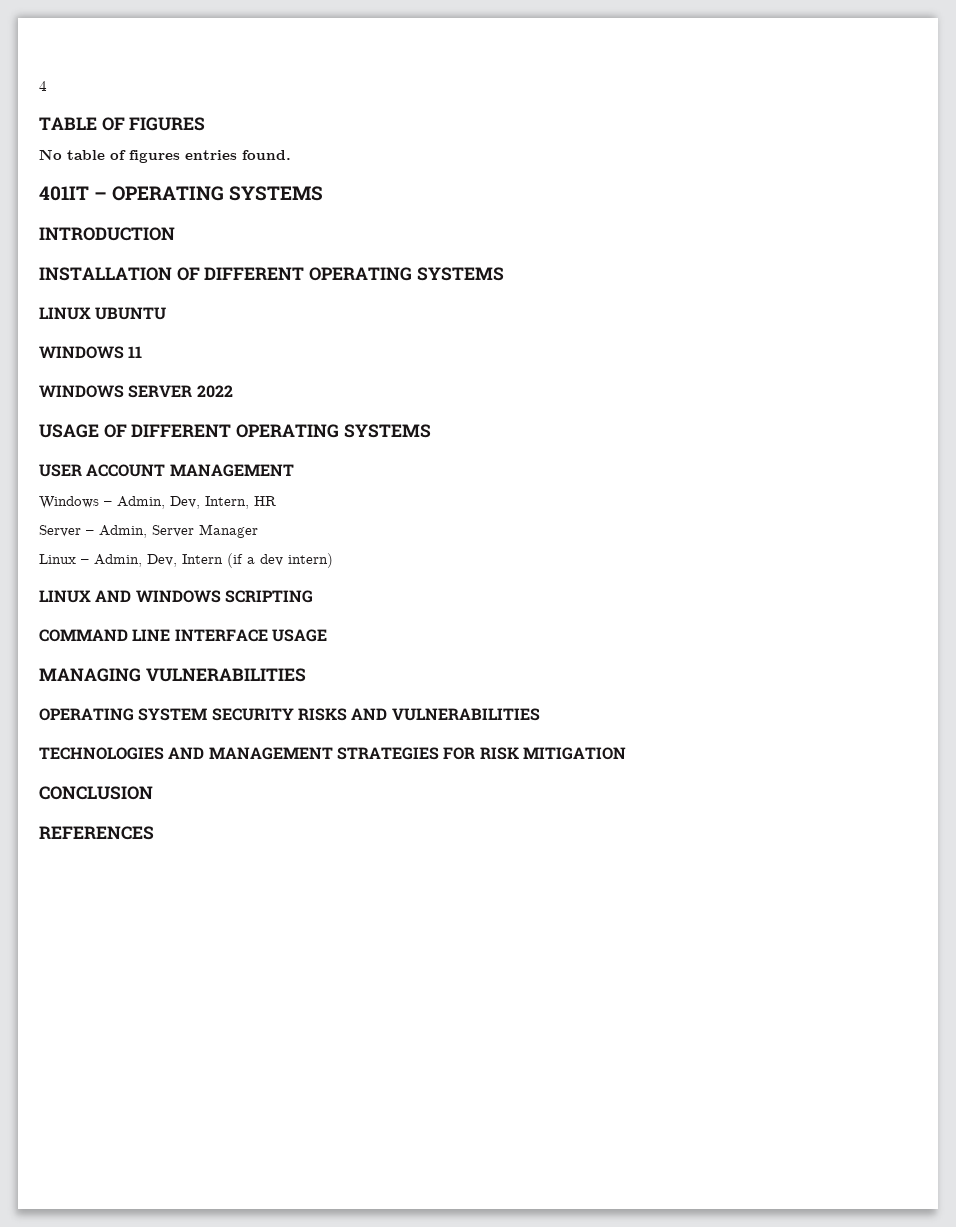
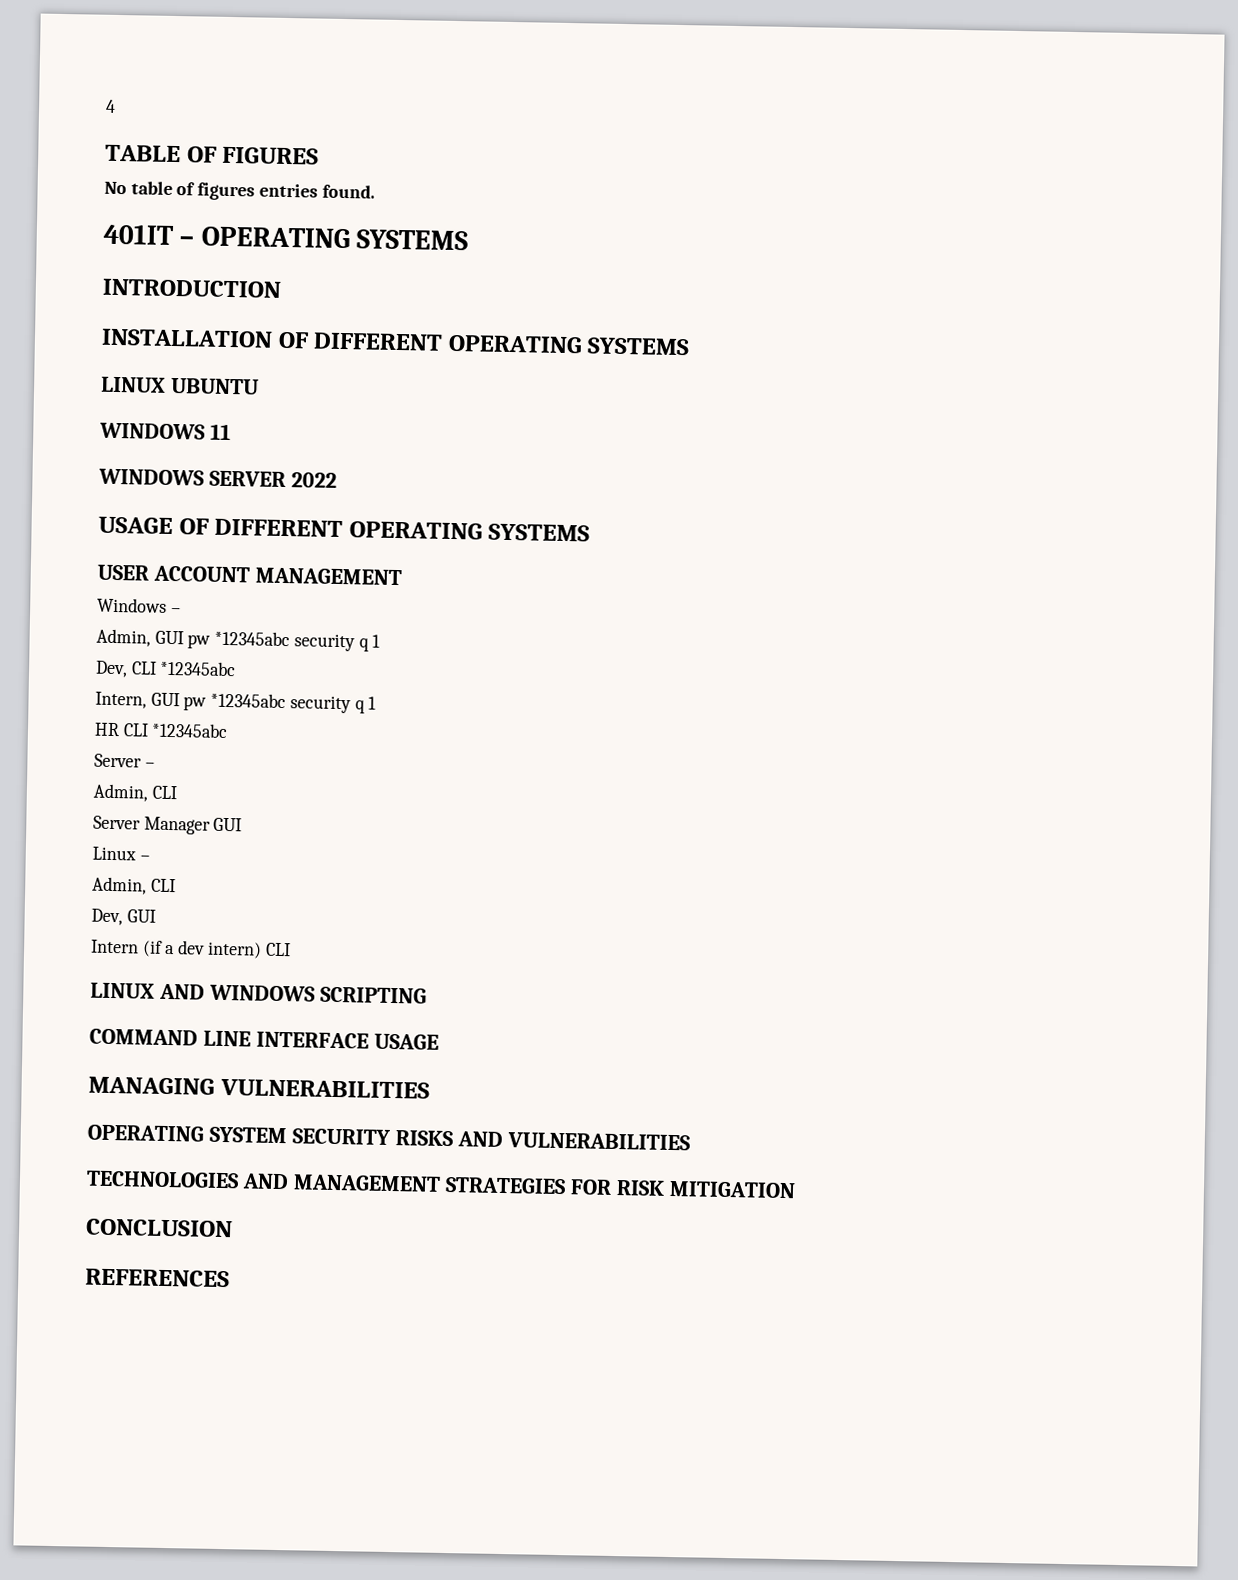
- Windows – Admin, Dev, Intern, HR
+ Windows –
+ Admin, GUI pw *12345abc security q 1
+ Dev, CLI *12345abc
+ Intern, GUI pw *12345abc security q 1
+ HR CLI *12345abc
- Server – Admin, Server Manager
+ Server –
+ Admin, CLI
+ Server Manager GUI
- Linux – Admin, Dev, Intern (if a dev intern)
+ Linux –
+ Admin, CLI
+ Dev, GUI
+ Intern (if a dev intern) CLI

